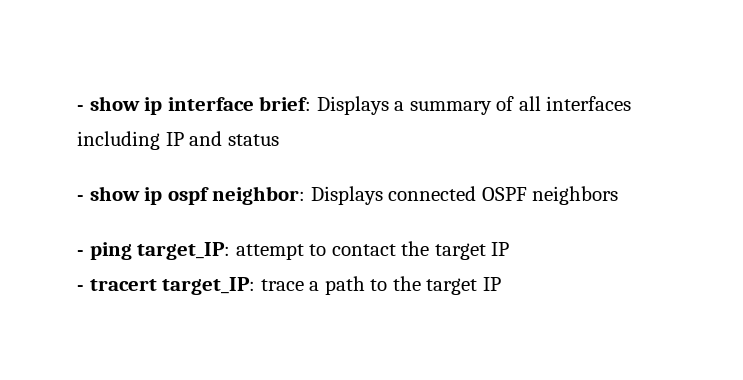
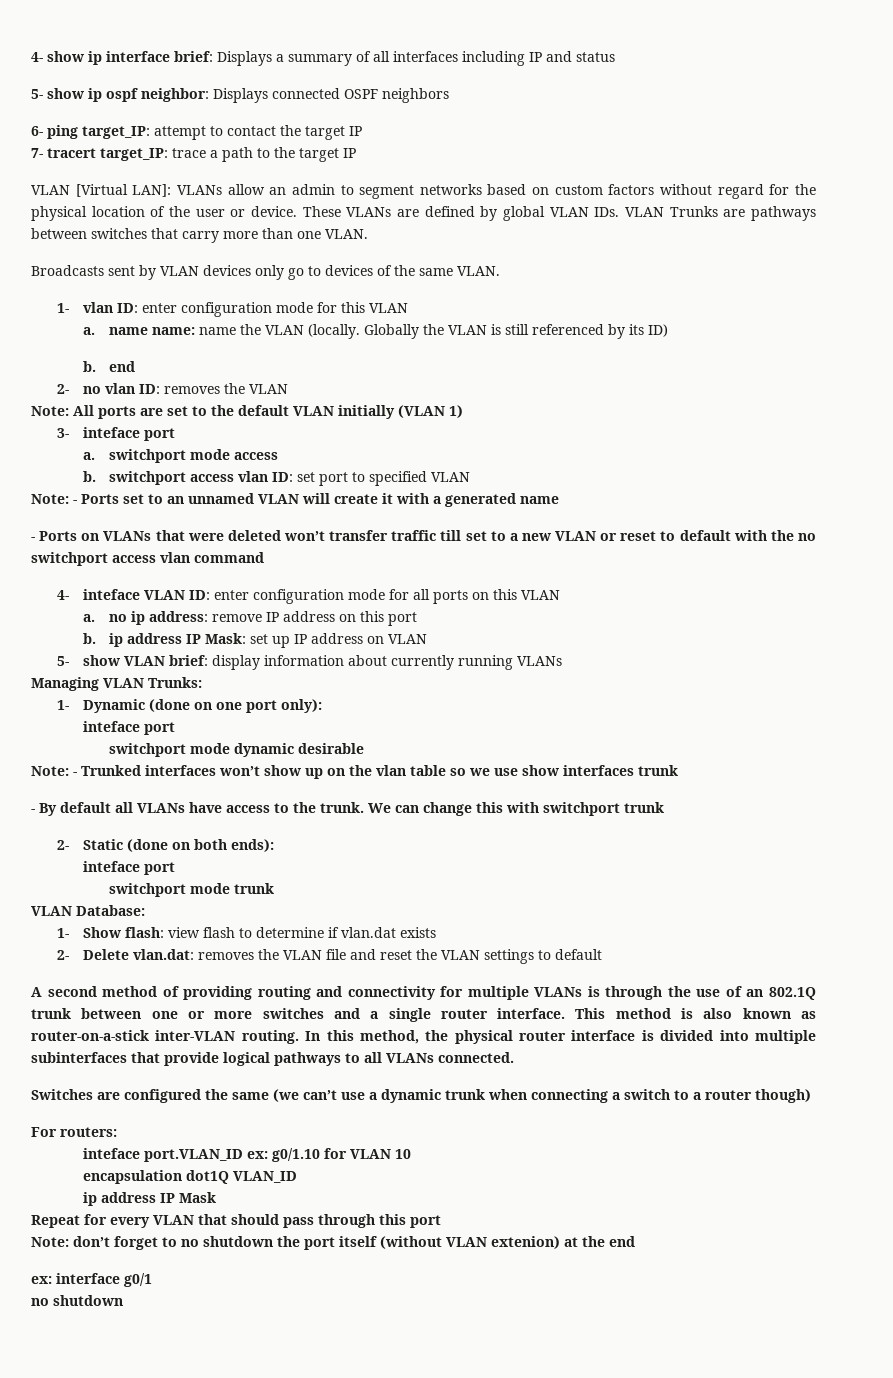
- - show ip interface brief: Displays a summary of all interfaces including IP and status
+ 4- show ip interface brief: Displays a summary of all interfaces including IP and status
- - show ip ospf neighbor: Displays connected OSPF neighbors
+ 5- show ip ospf neighbor: Displays connected OSPF neighbors
- - ping target_IP: attempt to contact the target IP
+ 6- ping target_IP: attempt to contact the target IP
- - tracert target_IP: trace a path to the target IP
+ 7- tracert target_IP: trace a path to the target IP
+ VLAN [Virtual LAN]: VLANs allow an admin to segment networks based on custom factors without regard for the physical location of the user or device. These VLANs are defined by global VLAN IDs. VLAN Trunks are pathways between switches that carry more than one VLAN.
+ Broadcasts sent by VLAN devices only go to devices of the same VLAN.
+ 1- vlan ID: enter configuration mode for this VLAN
+ a. name name: name the VLAN (locally. Globally the VLAN is still referenced by its ID)
+ b. end
+ 2- no vlan ID: removes the VLAN
+ Note: All ports are set to the default VLAN initially (VLAN 1)
+ 3- inteface port
+ a. switchport mode access
+ b. switchport access vlan ID: set port to specified VLAN
+ Note: - Ports set to an unnamed VLAN will create it with a generated name
+ - Ports on VLANs that were deleted won’t transfer traffic till set to a new VLAN or reset to default with the no switchport access vlan command
+ 4- inteface VLAN ID: enter configuration mode for all ports on this VLAN
+ a. no ip address: remove IP address on this port
+ b. ip address IP Mask: set up IP address on VLAN
+ 5- show VLAN brief: display information about currently running VLANs
+ Managing VLAN Trunks:
+ 1- Dynamic (done on one port only):
+ inteface port
+ switchport mode dynamic desirable
+ Note: - Trunked interfaces won’t show up on the vlan table so we use show interfaces trunk
+ - By default all VLANs have access to the trunk. We can change this with switchport trunk
+ 2- Static (done on both ends):
+ inteface port
+ switchport mode trunk
+ VLAN Database:
+ 1- Show flash: view flash to determine if vlan.dat exists
+ 2- Delete vlan.dat: removes the VLAN file and reset the VLAN settings to default
+ A second method of providing routing and connectivity for multiple VLANs is through the use of an 802.1Q trunk between one or more switches and a single router interface. This method is also known as router-on-a-stick inter-VLAN routing. In this method, the physical router interface is divided into multiple subinterfaces that provide logical pathways to all VLANs connected.
+ Switches are configured the same (we can’t use a dynamic trunk when connecting a switch to a router though)
+ For routers:
+ inteface port.VLAN_ID ex: g0/1.10 for VLAN 10
+ encapsulation dot1Q VLAN_ID
+ ip address IP Mask
+ Repeat for every VLAN that should pass through this port
+ Note: don’t forget to no shutdown the port itself (without VLAN extenion) at the end
+ ex: interface g0/1
+ no shutdown

